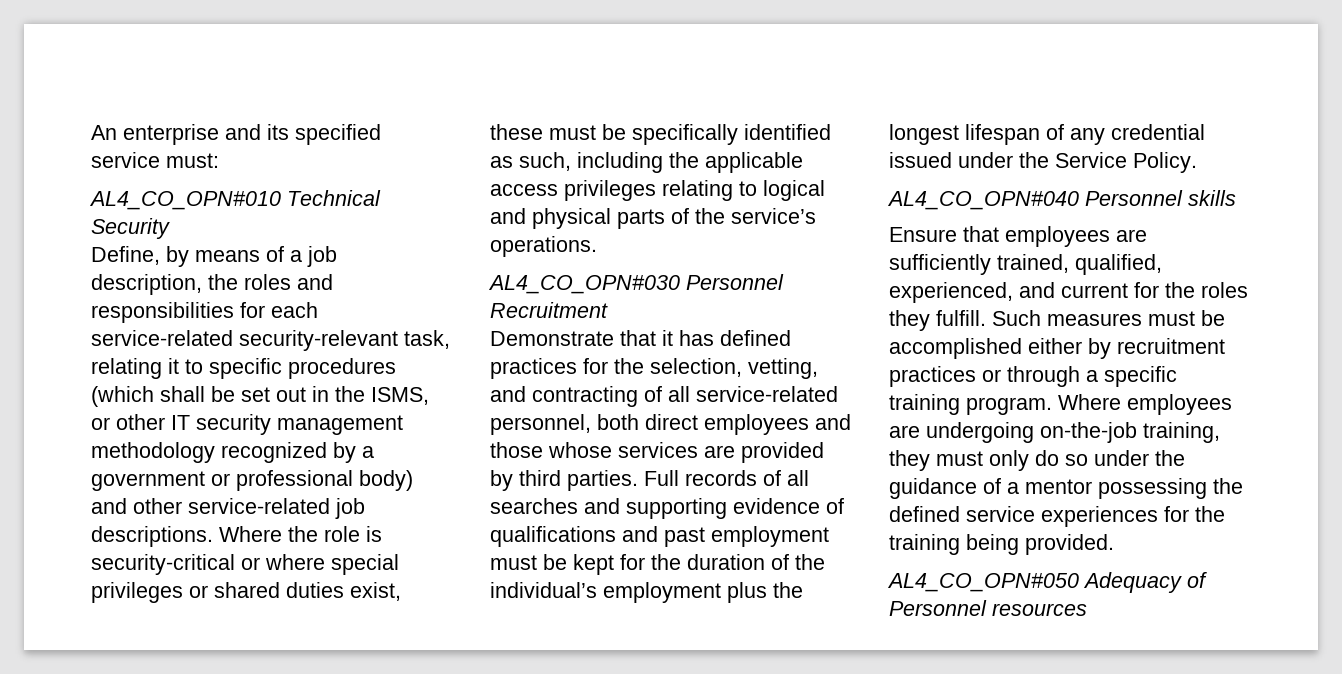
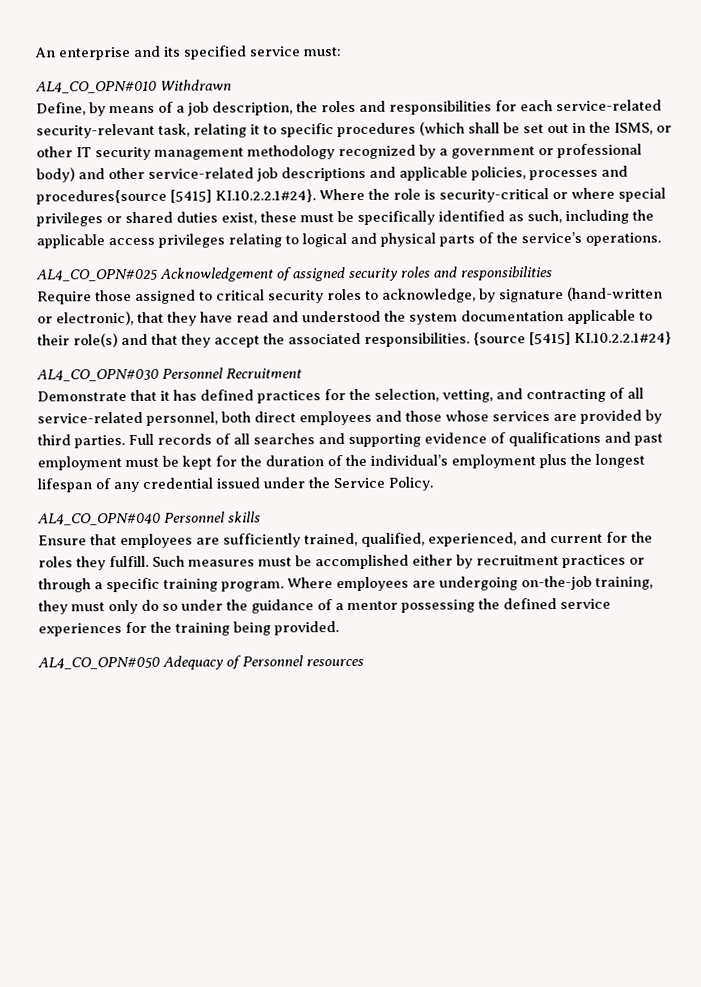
- AL4_CO_OPN#010 Technical Security
+ AL4_CO_OPN#010 Withdrawn
- Define, by means of a job description, the roles and responsibilities for each service-related security-relevant task, relating it to specific procedures (which shall be set out in the ISMS, or other IT security management methodology recognized by a government or professional body) and other service-related job descriptions. Where the role is security-critical or where special privileges or shared duties exist, these must be specifically identified as such, including the applicable access privileges relating to logical and physical parts of the service’s operations.
+ Define, by means of a job description, the roles and responsibilities for each service-related security-relevant task, relating it to specific procedures (which shall be set out in the ISMS, or other IT security management methodology recognized by a government or professional body) and other service-related job descriptions and applicable policies, processes and procedures{source [5415] KI.10.2.2.1#24}. Where the role is security-critical or where special privileges or shared duties exist, these must be specifically identified as such, including the applicable access privileges relating to logical and physical parts of the service’s operations.
+ AL4_CO_OPN#025 Acknowledgement of assigned security roles and responsibilities
+ Require those assigned to critical security roles to acknowledge, by signature (hand-written or electronic), that they have read and understood the system documentation applicable to their role(s) and that they accept the associated responsibilities. {source [5415] KI.10.2.2.1#24}

